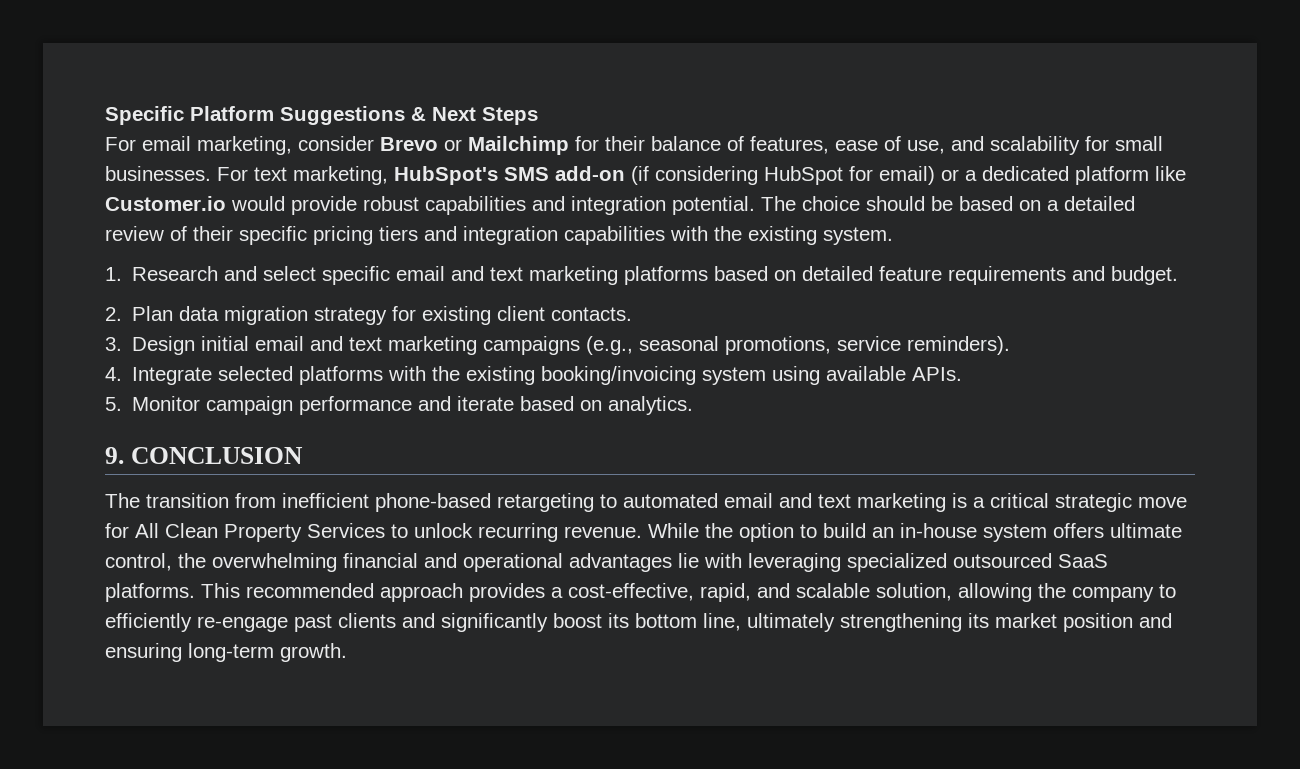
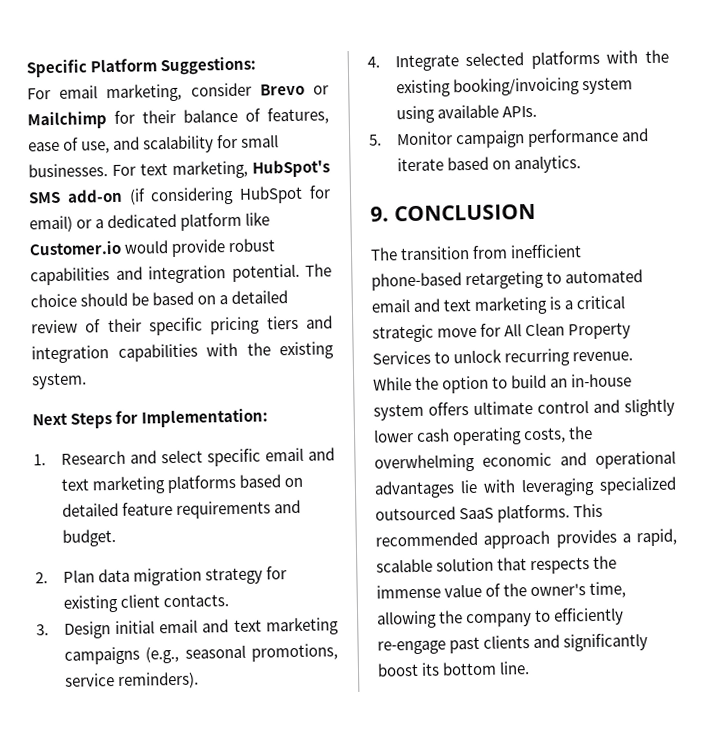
- Specific Platform Suggestions & Next Steps
+ Specific Platform Suggestions:
+ Next Steps for Implementation:
- While the option to build an in-house system offers ultimate control, the overwhelming financial and operational advantages lie with leveraging specialized outsourced SaaS platforms.
+ While the option to build an in-house system offers ultimate control and slightly lower cash operating costs, the overwhelming economic and operational advantages lie with leveraging specialized outsourced SaaS platforms.
- This recommended approach provides a cost-effective, rapid, and scalable solution, allowing the company to efficiently re-engage past clients and significantly boost its bottom line, ultimately strengthening its market position and ensuring long-term growth.
+ This recommended approach provides a rapid, scalable solution that respects the immense value of the owner's time, allowing the company to efficiently re-engage past clients and significantly boost its bottom line.

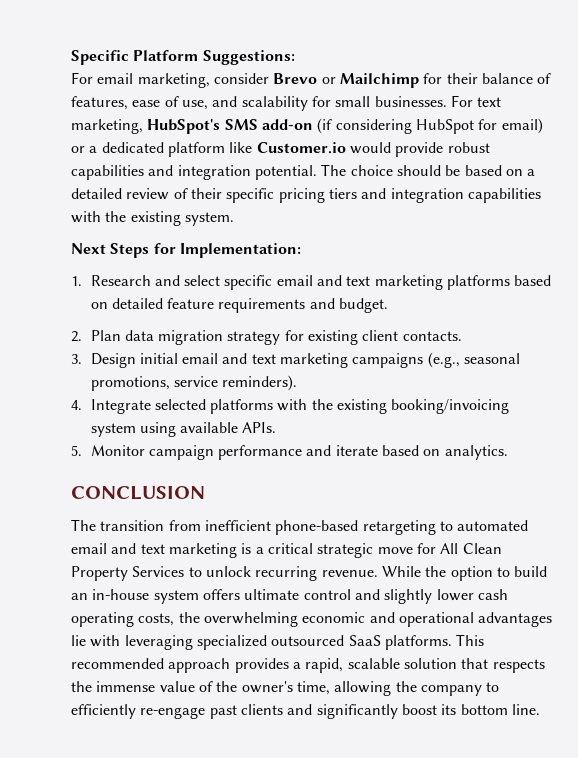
- 9. CONCLUSION
+ CONCLUSION

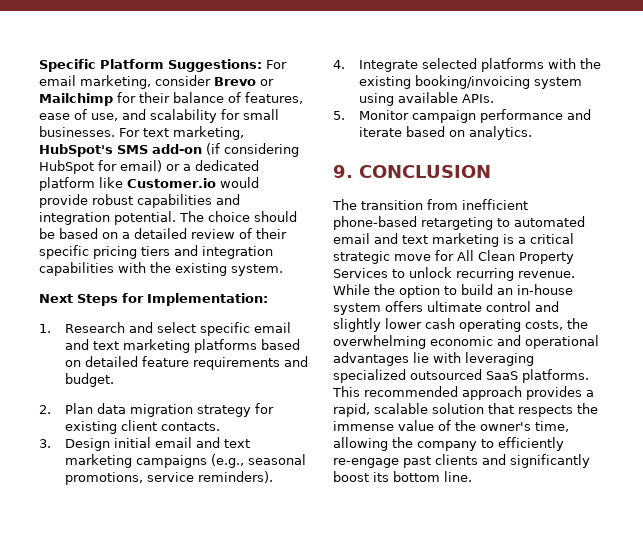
- Specific Platform Suggestions:
- For email marketing, consider Brevo or Mailchimp for their balance of features, ease of use, and scalability for small businesses.
+ Specific Platform Suggestions: For email marketing, consider Brevo or Mailchimp for their balance of features, ease of use, and scalability for small businesses.
- CONCLUSION
+ 9. CONCLUSION

